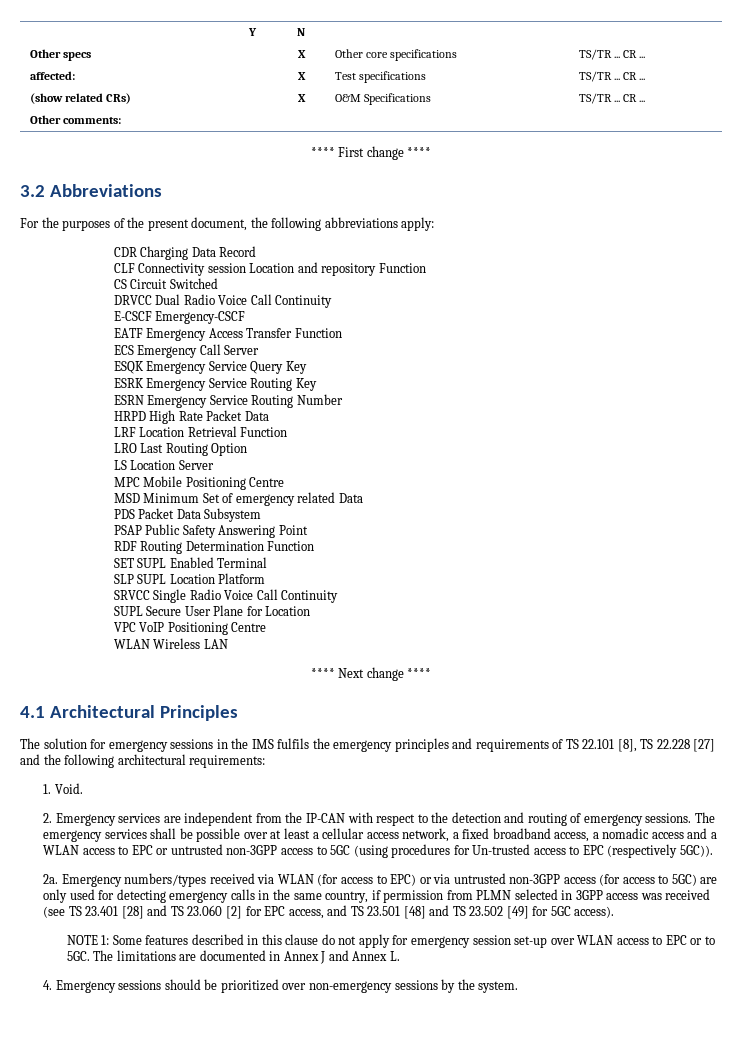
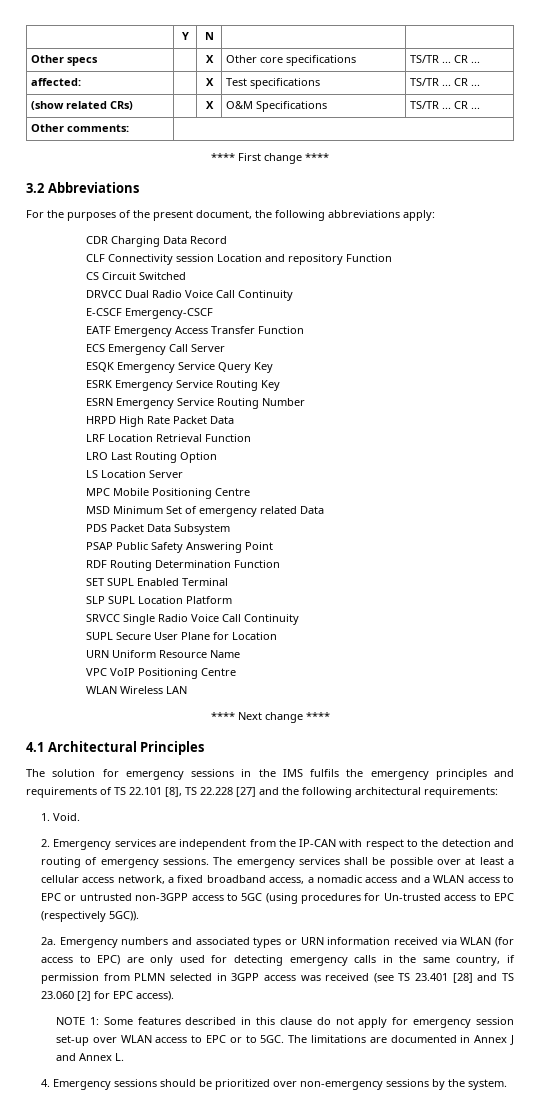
+ URN Uniform Resource Name
- Emergency numbers/types received via WLAN (for access to EPC) or via untrusted non-3GPP access (for access to 5GC) are only used for detecting emergency calls in the same country, if permission from PLMN selected in 3GPP access was received (see TS 23.401 [28] and TS 23.060 [2] for EPC access, and TS 23.501 [48] and TS 23.502 [49] for 5GC access).
+ Emergency numbers and associated types or URN information received via WLAN (for access to EPC) are only used for detecting emergency calls in the same country, if permission from PLMN selected in 3GPP access was received (see TS 23.401 [28] and TS 23.060 [2] for EPC access).

